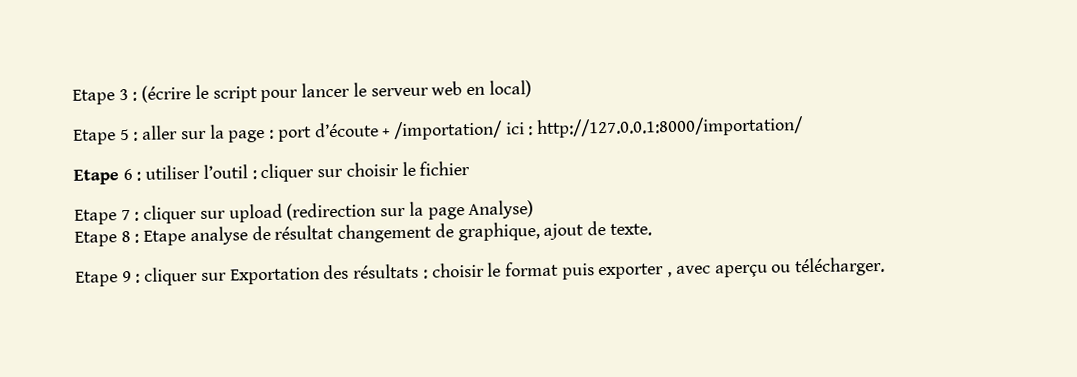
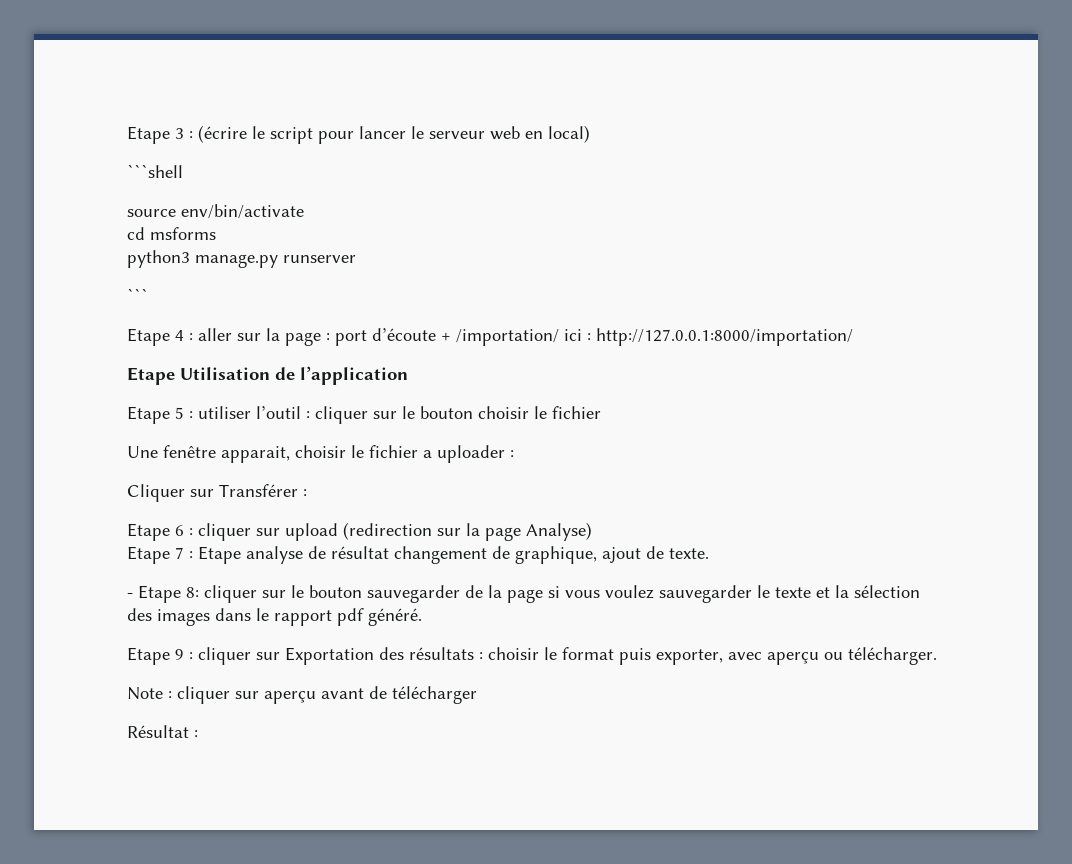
- Etape 5 : aller sur la page : port d’écoute + /importation/ ici : http://127.0.0.1:8000/importation/
+ ```shell
+ source env/bin/activate
+ cd msforms
+ python3 manage.py runserver
+ ```
+ Etape 4 : aller sur la page : port d’écoute + /importation/ ici : http://127.0.0.1:8000/importation/
- Etape 6 : utiliser l’outil : cliquer sur choisir le fichier
- Etape 7 : cliquer sur upload (redirection sur la page Analyse)
+ Etape Utilisation de l’application
+ Etape 5 : utiliser l’outil : cliquer sur le bouton choisir le fichier
+ Une fenêtre apparait, choisir le fichier a uploader :
+ Cliquer sur Transférer :
+ Etape 6 : cliquer sur upload (redirection sur la page Analyse)
- Etape 8 : Etape analyse de résultat changement de graphique, ajout de texte.
+ Etape 7 : Etape analyse de résultat changement de graphique, ajout de texte.
+ - Etape 8: cliquer sur le bouton sauvegarder de la page si vous voulez sauvegarder le texte et la sélection des images dans le rapport pdf généré.
- Etape 9 : cliquer sur Exportation des résultats : choisir le format puis exporter , avec aperçu ou télécharger.
+ Etape 9 : cliquer sur Exportation des résultats : choisir le format puis exporter, avec aperçu ou télécharger.
+ Note : cliquer sur aperçu avant de télécharger
+ Résultat :

